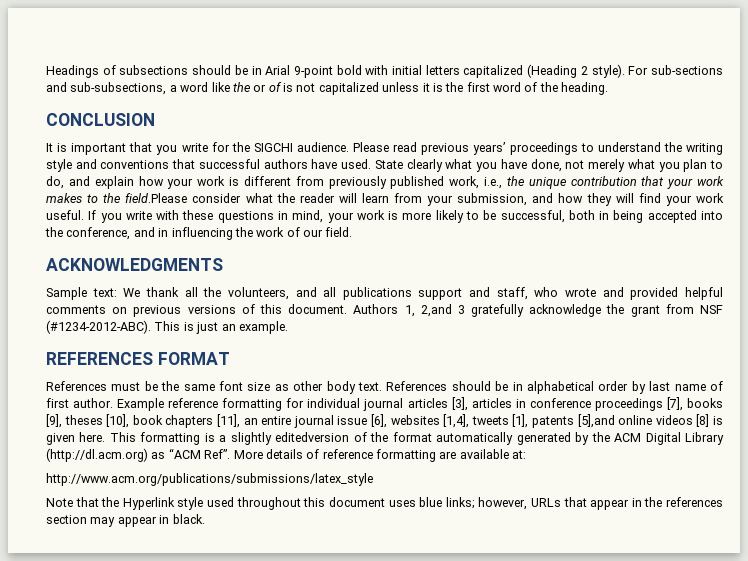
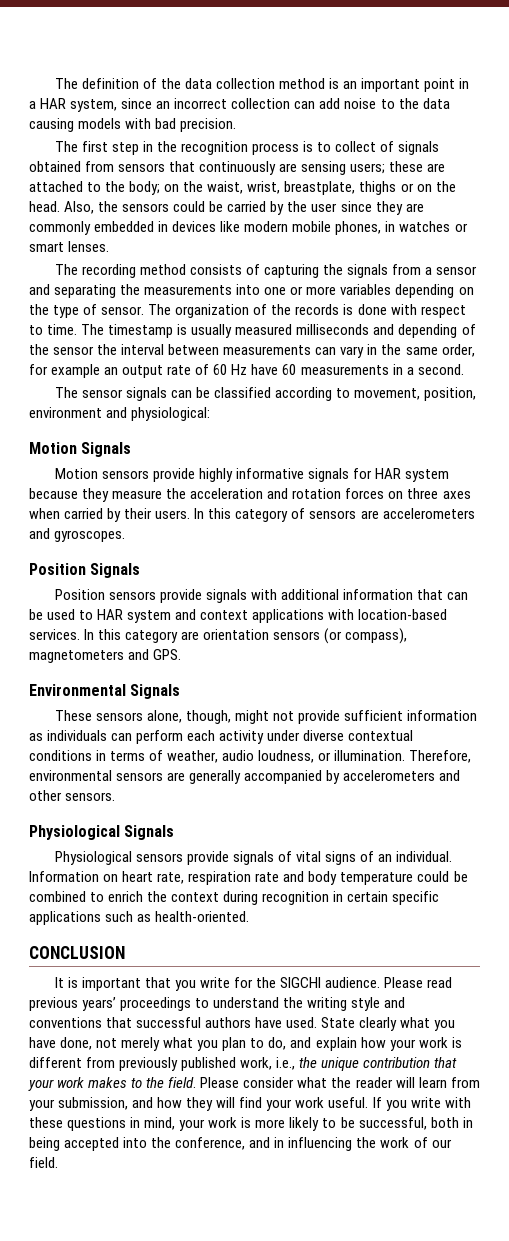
- Headings of subsections should be in Arial 9-point bold with initial letters capitalized (Heading 2 style). For sub-sections and sub-subsections, a word like the or of is not capitalized unless it is the first word of the heading.
+ The definition of the data collection method is an important point in a HAR system, since an incorrect collection can add noise to the data causing models with bad precision.
+ The first step in the recognition process is to collect of signals obtained from sensors that continuously are sensing users; these are attached to the body; on the waist, wrist, breastplate, thighs or on the head. Also, the sensors could be carried by the user since they are commonly embedded in devices like modern mobile phones, in watches or smart lenses.
+ The recording method consists of capturing the signals from a sensor and separating the measurements into one or more variables depending on the type of sensor. The organization of the records is done with respect to time. The timestamp is usually measured milliseconds and depending of the sensor the interval between measurements can vary in the same order, for example an output rate of 60 Hz have 60 measurements in a second.
+ The sensor signals can be classified according to movement, position, environment and physiological:
+ Motion Signals
+ Motion sensors provide highly informative signals for HAR system because they measure the acceleration and rotation forces on three axes when carried by their users. In this category of sensors are accelerometers and gyroscopes.
+ Position Signals
+ Position sensors provide signals with additional information that can be used to HAR system and context applications with location-based services. In this category are orientation sensors (or compass), magnetometers and GPS.
+ Environmental Signals
+ These sensors alone, though, might not provide sufficient information as individuals can perform each activity under diverse contextual conditions in terms of weather, audio loudness, or illumination. Therefore, environmental sensors are generally accompanied by accelerometers and other sensors.
+ Physiological Signals
+ Physiological sensors provide signals of vital signs of an individual. Information on heart rate, respiration rate and body temperature could be combined to enrich the context during recognition in certain specific applications such as health-oriented.
- State clearly what you have done, not merely what you plan to do, and explain how your work is different from previously published work, i.e., the unique contribution that your work makes to the field.Please consider what the reader will learn from your submission, and how they will find your work useful.
+ State clearly what you have done, not merely what you plan to do, and explain how your work is different from previously published work, i.e., the unique contribution that your work makes to the field. Please consider what the reader will learn from your submission, and how they will find your work useful.
- ACKNOWLEDGMENTS
- Sample text: We thank all the volunteers, and all publications support and staff, who wrote and provided helpful comments on previous versions of this document. Authors 1, 2,and 3 gratefully acknowledge the grant from NSF (#1234-2012-ABC). This is just an example.
- REFERENCES FORMAT
- References must be the same font size as other body text. References should be in alphabetical order by last name of first author. Example reference formatting for individual journal articles [3], articles in conference proceedings [7], books [9], theses [10], book chapters [11], an entire journal issue [6], websites [1,4], tweets [1], patents [5],and online videos [8] is given here. This formatting is a slightly editedversion of the format automatically generated by the ACM Digital Library (http://dl.acm.org) as “ACM Ref”. More details of reference formatting are available at:
- http://www.acm.org/publications/submissions/latex_style
- Note that the Hyperlink style used throughout this document uses blue links; however, URLs that appear in the references section may appear in black.

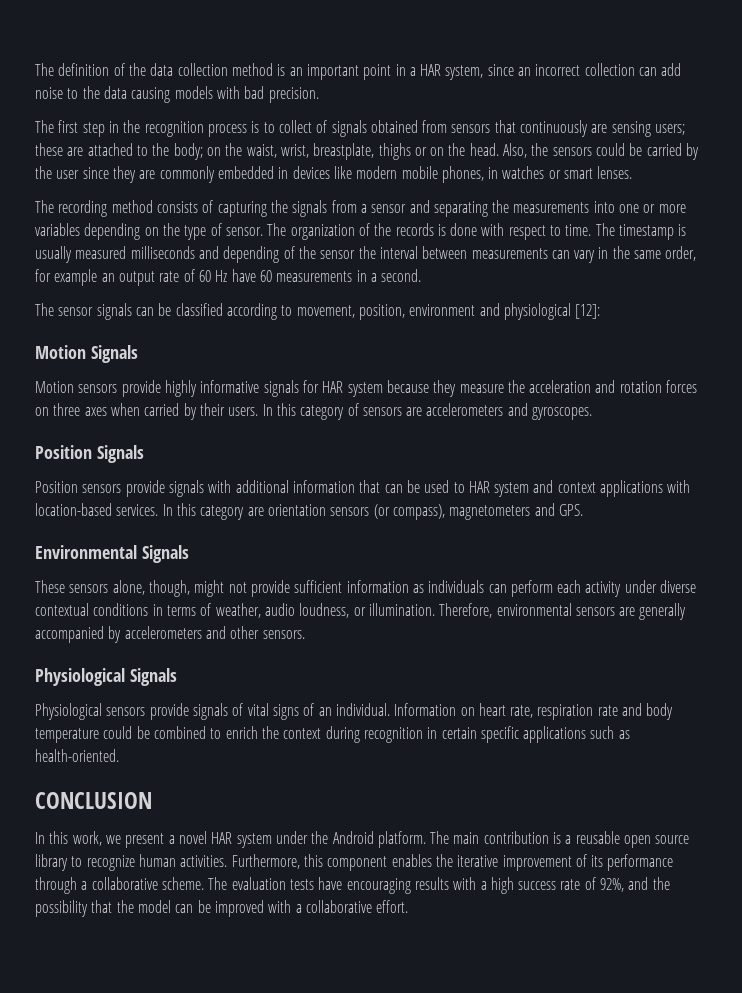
- The sensor signals can be classified according to movement, position, environment and physiological:
+ The sensor signals can be classified according to movement, position, environment and physiological [12]:
- It is important that you write for the SIGCHI audience. Please read previous years’ proceedings to understand the writing style and conventions that successful authors have used. State clearly what you have done, not merely what you plan to do, and explain how your work is different from previously published work, i.e., the unique contribution that your work makes to the field. Please consider what the reader will learn from your submission, and how they will find your work useful. If you write with these questions in mind, your work is more likely to be successful, both in being accepted into the conference, and in influencing the work of our field.
+ In this work, we present a novel HAR system under the Android platform. The main contribution is a reusable open source library to recognize human activities. Furthermore, this component enables the iterative improvement of its performance through a collaborative scheme. The evaluation tests have encouraging results with a high success rate of 92%, and the possibility that the model can be improved with a collaborative effort.

